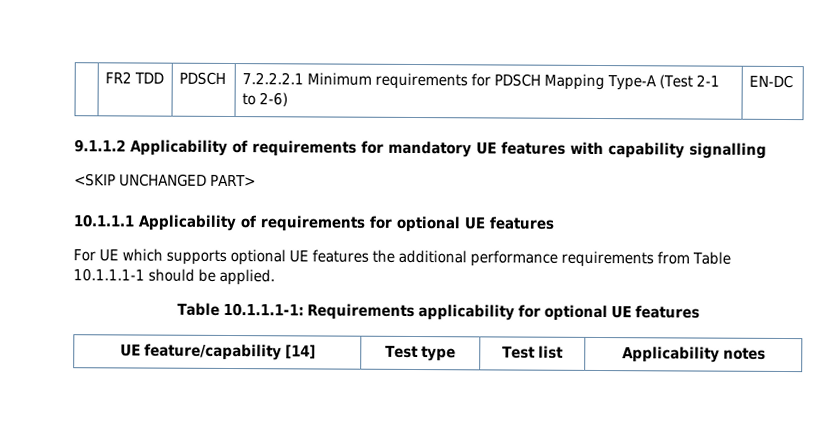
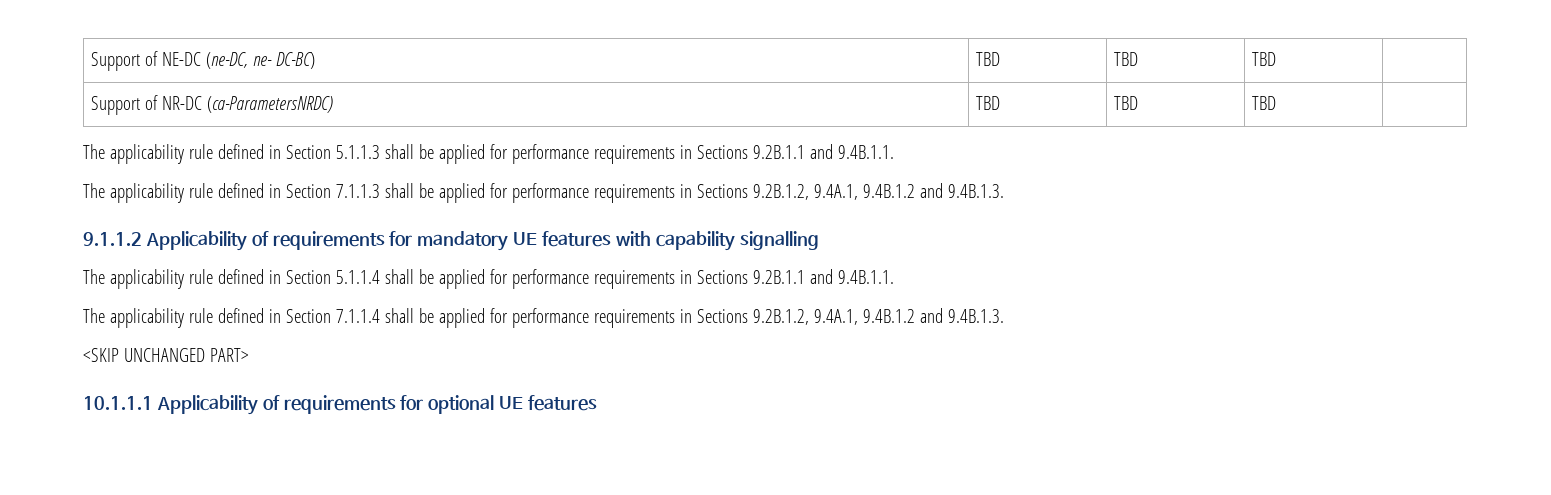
- | FR2 TDD | PDSCH | 7.2.2.2.1 Minimum requirements for PDSCH Mapping Type-A (Test 2-1 to 2-6) | EN-DC
+ Support of NE-DC (ne-DC, ne- DC-BC) | TBD | TBD | TBD |
+ Support of NR-DC (ca-ParametersNRDC) | TBD | TBD | TBD |
+ The applicability rule defined in Section 5.1.1.3 shall be applied for performance requirements in Sections 9.2B.1.1 and 9.4B.1.1.
+ The applicability rule defined in Section 7.1.1.3 shall be applied for performance requirements in Sections 9.2B.1.2, 9.4A.1, 9.4B.1.2 and 9.4B.1.3.
+ The applicability rule defined in Section 5.1.1.4 shall be applied for performance requirements in Sections 9.2B.1.1 and 9.4B.1.1.
+ The applicability rule defined in Section 7.1.1.4 shall be applied for performance requirements in Sections 9.2B.1.2, 9.4A.1, 9.4B.1.2 and 9.4B.1.3.
- For UE which supports optional UE features the additional performance requirements from Table 10.1.1.1-1 should be applied.
- Table 10.1.1.1-1: Requirements applicability for optional UE features
- UE feature/capability [14] | Test type | Test list | Applicability notes

